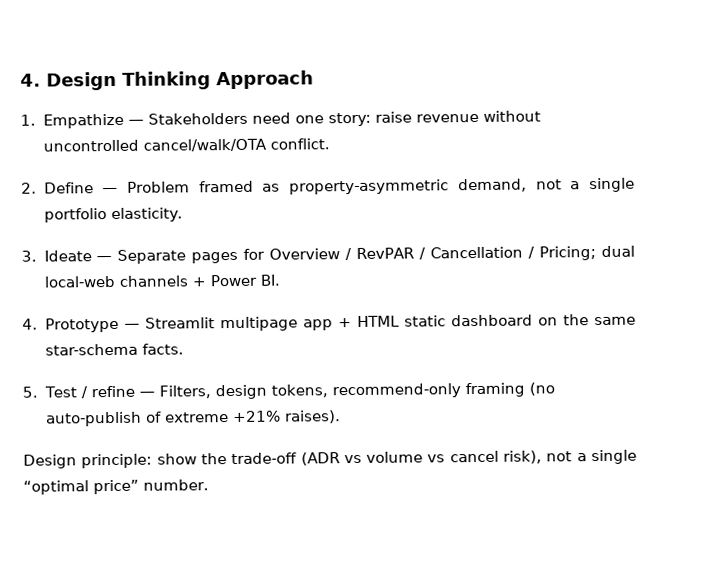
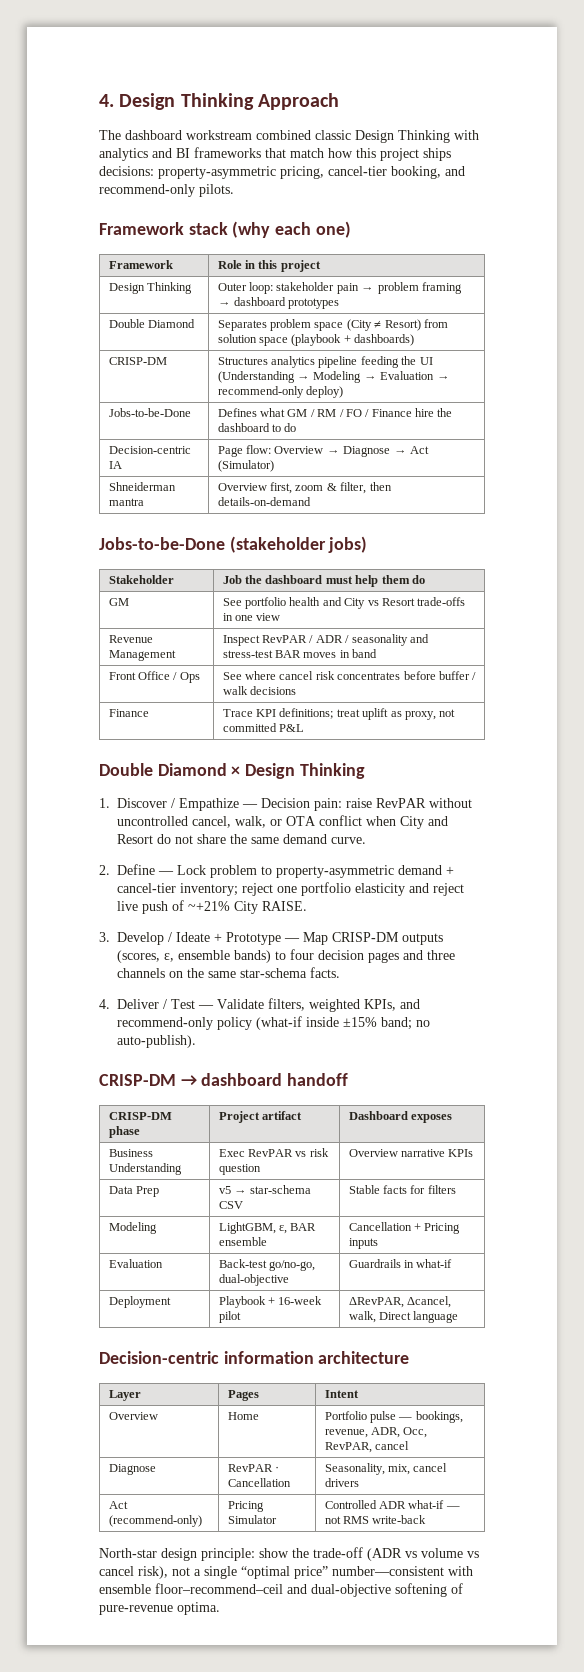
- 1. Empathize — Stakeholders need one story: raise revenue without uncontrolled cancel/walk/OTA conflict.
- 2. Define — Problem framed as property-asymmetric demand, not a single portfolio elasticity.
- 3. Ideate — Separate pages for Overview / RevPAR / Cancellation / Pricing; dual local-web channels + Power BI.
- 4. Prototype — Streamlit multipage app + HTML static dashboard on the same star-schema facts.
+ The dashboard workstream combined classic Design Thinking with analytics and BI frameworks that match how this project ships decisions: property-asymmetric pricing, cancel-tier booking, and recommend-only pilots.
+ Framework stack (why each one)
+ Framework | Role in this project
+ Design Thinking | Outer loop: stakeholder pain → problem framing → dashboard prototypes
+ Double Diamond | Separates problem space (City ≠ Resort) from solution space (playbook + dashboards)
+ CRISP-DM | Structures analytics pipeline feeding the UI (Understanding → Modeling → Evaluation → recommend-only deploy)
+ Jobs-to-be-Done | Defines what GM / RM / FO / Finance hire the dashboard to do
+ Decision-centric IA | Page flow: Overview → Diagnose → Act (Simulator)
+ Shneiderman mantra | Overview first, zoom & filter, then details-on-demand
+ Jobs-to-be-Done (stakeholder jobs)
+ Stakeholder | Job the dashboard must help them do
+ GM | See portfolio health and City vs Resort trade-offs in one view
+ Revenue Management | Inspect RevPAR / ADR / seasonality and stress-test BAR moves in band
+ Front Office / Ops | See where cancel risk concentrates before buffer / walk decisions
+ Finance | Trace KPI definitions; treat uplift as proxy, not committed P&L
+ Double Diamond × Design Thinking
+ 1. Discover / Empathize — Decision pain: raise RevPAR without uncontrolled cancel, walk, or OTA conflict when City and Resort do not share the same demand curve.
+ 2. Define — Lock problem to property-asymmetric demand + cancel-tier inventory; reject one portfolio elasticity and reject live push of ~+21% City RAISE.
+ 3. Develop / Ideate + Prototype — Map CRISP-DM outputs (scores, ε, ensemble bands) to four decision pages and three channels on the same star-schema facts.
- 5. Test / refine — Filters, design tokens, recommend-only framing (no auto-publish of extreme +21% raises).
- Design principle: show the trade-off (ADR vs volume vs cancel risk), not a single “optimal price” number.
+ 4. Deliver / Test — Validate filters, weighted KPIs, and recommend-only policy (what-if inside ±15% band; no auto-publish).
+ CRISP-DM → dashboard handoff
+ CRISP-DM phase | Project artifact | Dashboard exposes
+ Business Understanding | Exec RevPAR vs risk question | Overview narrative KPIs
+ Data Prep | v5 → star-schema CSV | Stable facts for filters
+ Modeling | LightGBM, ε, BAR ensemble | Cancellation + Pricing inputs
+ Evaluation | Back-test go/no-go, dual-objective | Guardrails in what-if
+ Deployment | Playbook + 16-week pilot | ΔRevPAR, Δcancel, walk, Direct language
+ Decision-centric information architecture
+ Layer | Pages | Intent
+ Overview | Home | Portfolio pulse — bookings, revenue, ADR, Occ, RevPAR, cancel
+ Diagnose | RevPAR · Cancellation | Seasonality, mix, cancel drivers
+ Act (recommend-only) | Pricing Simulator | Controlled ADR what-if — not RMS write-back
+ North-star design principle: show the trade-off (ADR vs volume vs cancel risk), not a single “optimal price” number—consistent with ensemble floor–recommend–ceil and dual-objective softening of pure-revenue optima.

